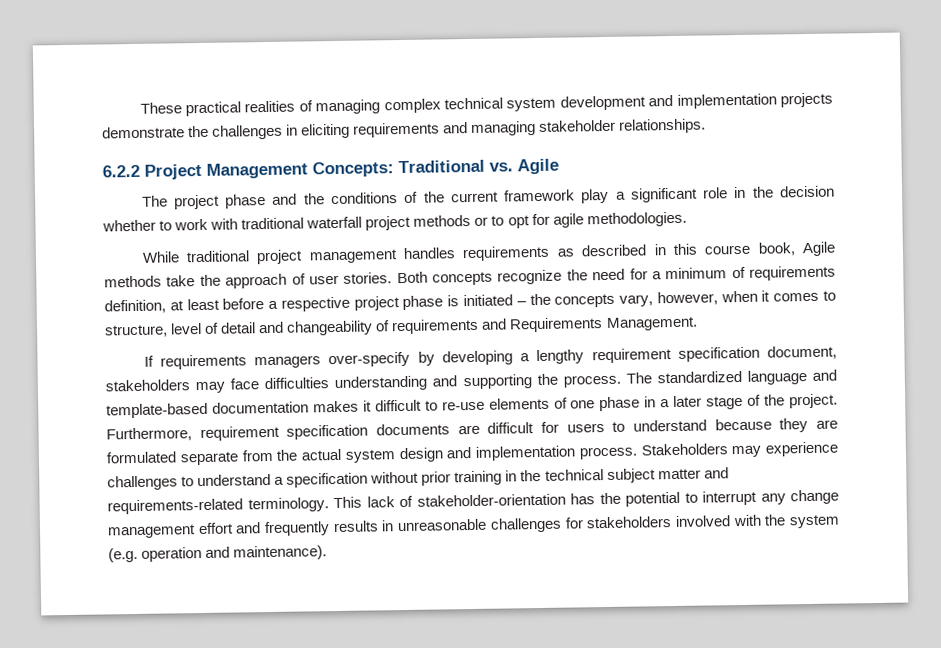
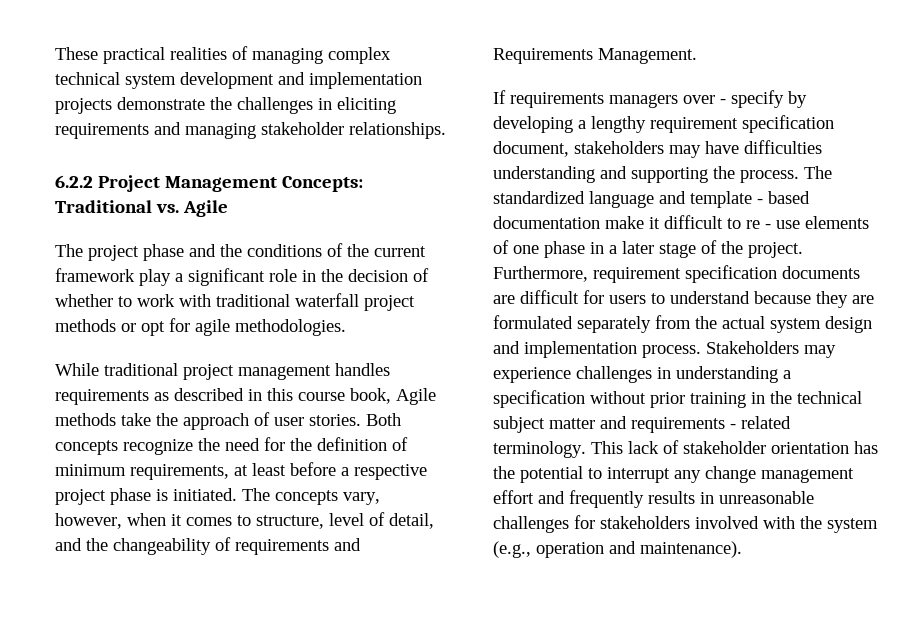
- The project phase and the conditions of the current framework play a significant role in the decision whether to work with traditional waterfall project methods or to opt for agile methodologies.
+ The project phase and the conditions of the current framework play a significant role in the decision of whether to work with traditional waterfall project methods or opt for agile methodologies.
- Both concepts recognize the need for a minimum of requirements definition, at least before a respective project phase is initiated – the concepts vary, however, when it comes to structure, level of detail and changeability of requirements and Requirements Management.
+ Both concepts recognize the need for the definition of minimum requirements, at least before a respective project phase is initiated. The concepts vary, however, when it comes to structure, level of detail, and the changeability of requirements and Requirements Management.
- If requirements managers over-specify by developing a lengthy requirement specification document, stakeholders may face difficulties understanding and supporting the process.
+ If requirements managers over - specify by developing a lengthy requirement specification document, stakeholders may have difficulties understanding and supporting the process.
- The standardized language and template-based documentation makes it difficult to re-use elements of one phase in a later stage of the project.
+ The standardized language and template - based documentation make it difficult to re - use elements of one phase in a later stage of the project.
- Furthermore, requirement specification documents are difficult for users to understand because they are formulated separate from the actual system design and implementation process.
+ Furthermore, requirement specification documents are difficult for users to understand because they are formulated separately from the actual system design and implementation process.
- Stakeholders may experience challenges to understand a specification without prior training in the technical subject matter and requirements-related terminology.
+ Stakeholders may experience challenges in understanding a specification without prior training in the technical subject matter and requirements - related terminology.
- This lack of stakeholder-orientation has the potential to interrupt any change management effort and frequently results in unreasonable challenges for stakeholders involved with the system (e.g. operation and maintenance).
+ This lack of stakeholder orientation has the potential to interrupt any change management effort and frequently results in unreasonable challenges for stakeholders involved with the system (e.g., operation and maintenance).

